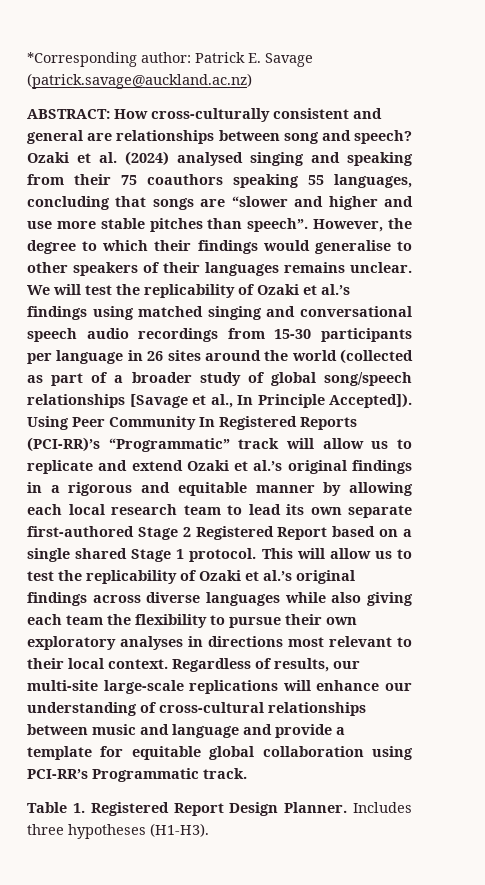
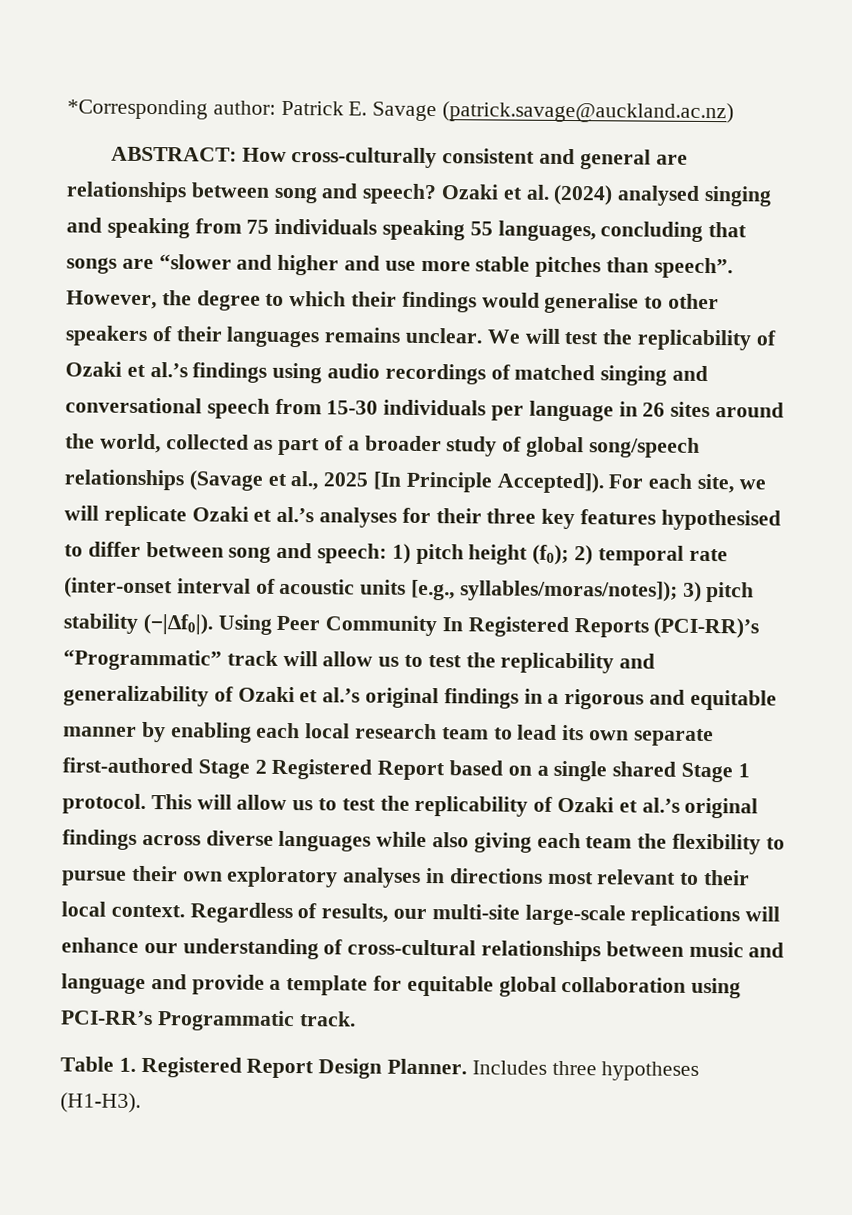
- Ozaki et al. (2024) analysed singing and speaking from their 75 coauthors speaking 55 languages, concluding that songs are “slower and higher and use more stable pitches than speech”.
+ Ozaki et al. (2024) analysed singing and speaking from 75 individuals speaking 55 languages, concluding that songs are “slower and higher and use more stable pitches than speech”.
- We will test the replicability of Ozaki et al.’s findings using matched singing and conversational speech audio recordings from 15-30 participants per language in 26 sites around the world (collected as part of a broader study of global song/speech relationships [Savage et al., In Principle Accepted]).
+ We will test the replicability of Ozaki et al.’s findings using audio recordings of matched singing and conversational speech from 15-30 individuals per language in 26 sites around the world, collected as part of a broader study of global song/speech relationships (Savage et al., 2025 [In Principle Accepted]). For each site, we will replicate Ozaki et al.’s analyses for their three key features hypothesised to differ between song and speech: 1) pitch height (f0); 2) temporal rate (inter-onset interval of acoustic units [e.g., syllables/moras/notes]); 3) pitch stability (−|Δf0|).
- Using Peer Community In Registered Reports (PCI-RR)’s “Programmatic” track will allow us to replicate and extend Ozaki et al.’s original findings in a rigorous and equitable manner by allowing each local research team to lead its own separate first-authored Stage 2 Registered Report based on a single shared Stage 1 protocol.
+ Using Peer Community In Registered Reports (PCI-RR)’s “Programmatic” track will allow us to test the replicability and generalizability of Ozaki et al.’s original findings in a rigorous and equitable manner by enabling each local research team to lead its own separate first-authored Stage 2 Registered Report based on a single shared Stage 1 protocol.

